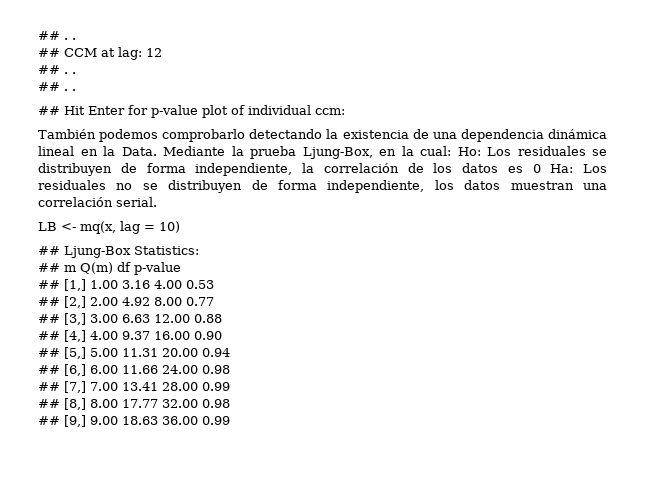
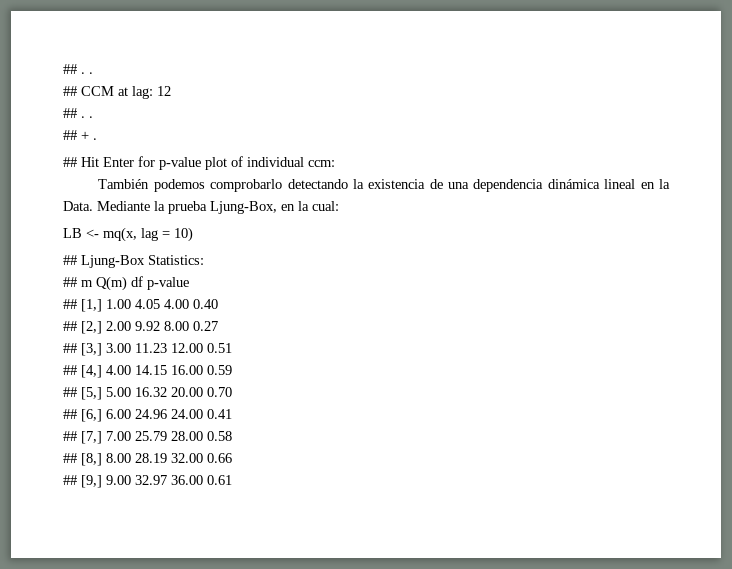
  ## CCM at lag: 12
  ## . .
- ## . .
+ ## + .
- Mediante la prueba Ljung-Box, en la cual: Ho: Los residuales se distribuyen de forma independiente, la correlación de los datos es 0 Ha: Los residuales no se distribuyen de forma independiente, los datos muestran una correlación serial.
+ Mediante la prueba Ljung-Box, en la cual:
- ## [1,] 1.00 3.16 4.00 0.53
+ ## [1,] 1.00 4.05 4.00 0.40
- ## [2,] 2.00 4.92 8.00 0.77
+ ## [2,] 2.00 9.92 8.00 0.27
- ## [3,] 3.00 6.63 12.00 0.88
+ ## [3,] 3.00 11.23 12.00 0.51
- ## [4,] 4.00 9.37 16.00 0.90
+ ## [4,] 4.00 14.15 16.00 0.59
- ## [5,] 5.00 11.31 20.00 0.94
+ ## [5,] 5.00 16.32 20.00 0.70
- ## [6,] 6.00 11.66 24.00 0.98
+ ## [6,] 6.00 24.96 24.00 0.41
- ## [7,] 7.00 13.41 28.00 0.99
+ ## [7,] 7.00 25.79 28.00 0.58
- ## [8,] 8.00 17.77 32.00 0.98
+ ## [8,] 8.00 28.19 32.00 0.66
- ## [9,] 9.00 18.63 36.00 0.99
+ ## [9,] 9.00 32.97 36.00 0.61

